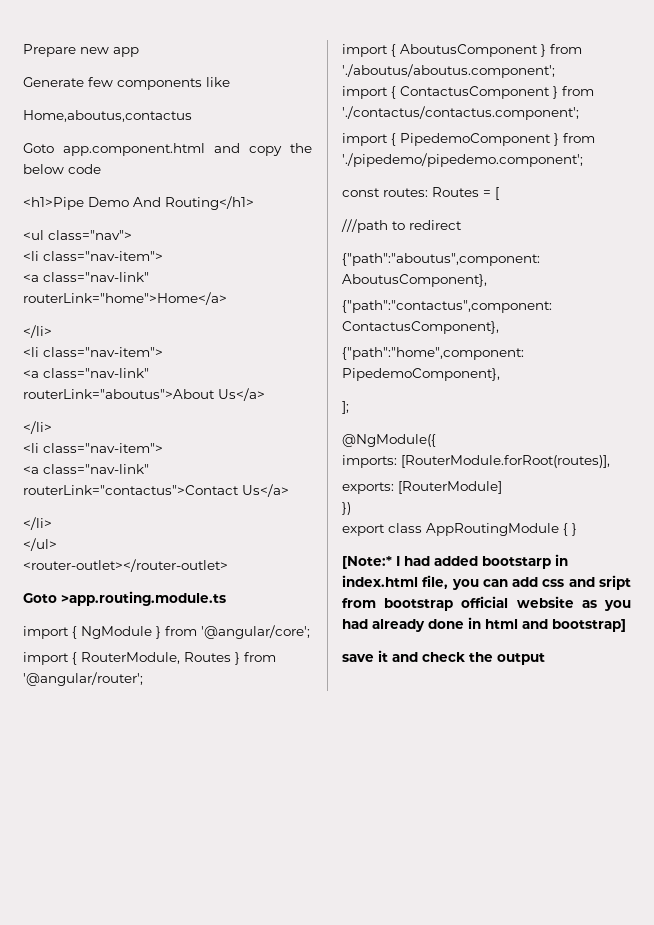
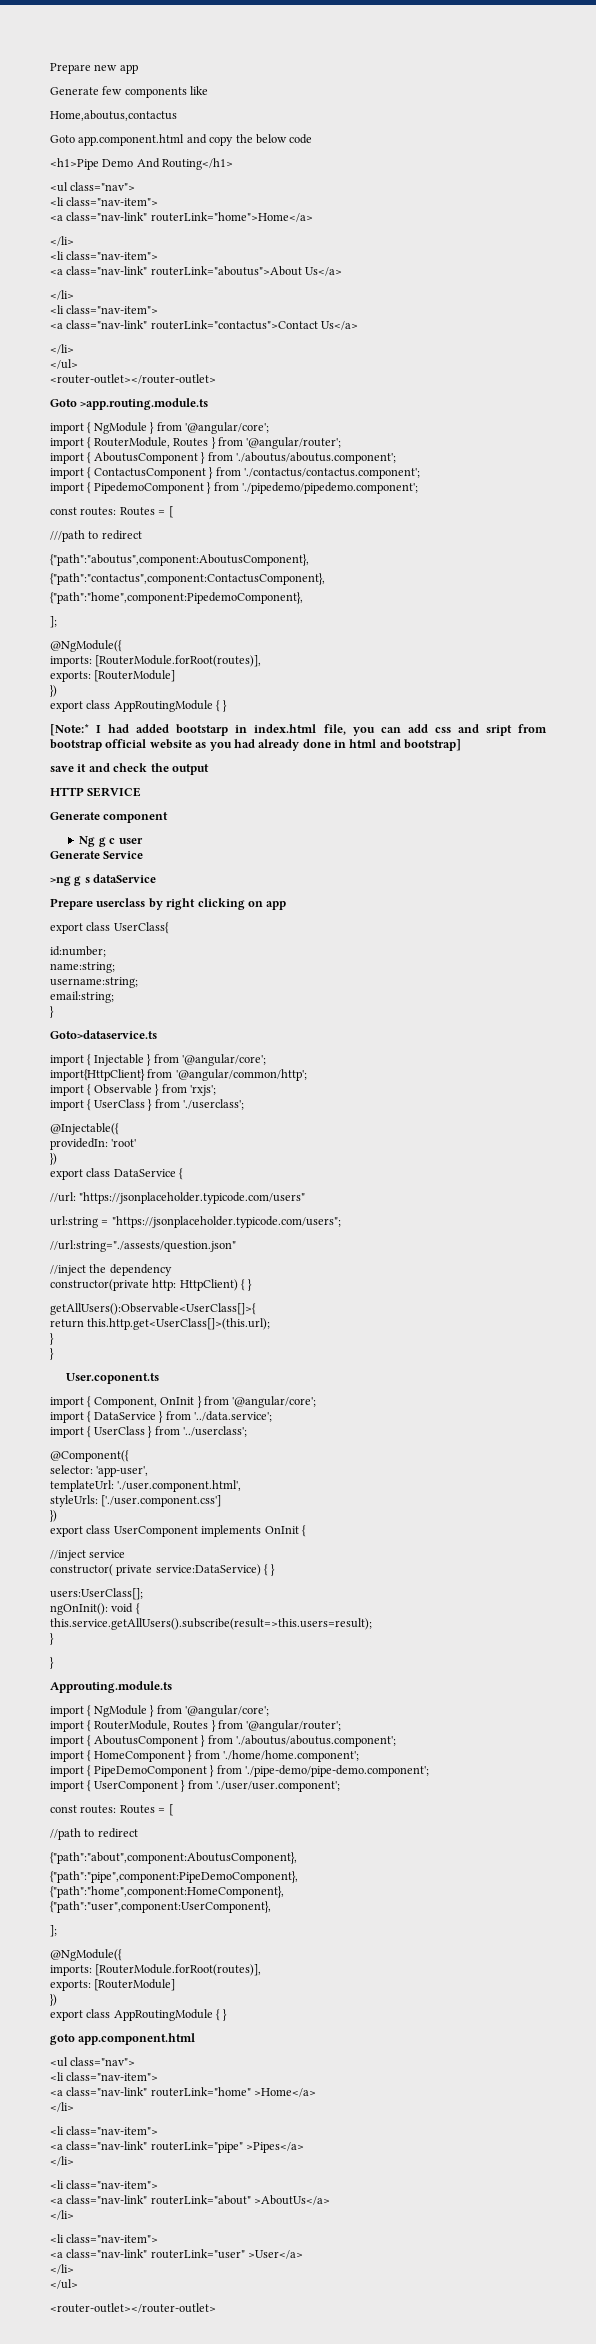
+ HTTP SERVICE
+ Generate component
+ Ng g c user
+ Generate Service
+ >ng g s dataService
+ Prepare userclass by right clicking on app
+ export class UserClass{
+ id:number;
+ name:string;
+ username:string;
+ email:string;
+ }
+ Goto>dataservice.ts
+ import { Injectable } from '@angular/core';
+ import{HttpClient} from '@angular/common/http';
+ import { Observable } from 'rxjs';
+ import { UserClass } from './userclass';
+ @Injectable({
+ providedIn: 'root'
+ })
+ export class DataService {
+ //url: "https://jsonplaceholder.typicode.com/users"
+ url:string = "https://jsonplaceholder.typicode.com/users";
+ //url:string="./assests/question.json"
+ //inject the dependency
+ constructor(private http: HttpClient) { }
+ getAllUsers():Observable<UserClass[]>{
+ return this.http.get<UserClass[]>(this.url);
+ }
+ }
+ User.coponent.ts
+ import { Component, OnInit } from '@angular/core';
+ import { DataService } from '../data.service';
+ import { UserClass } from '../userclass';
+ @Component({
+ selector: 'app-user',
+ templateUrl: './user.component.html',
+ styleUrls: ['./user.component.css']
+ })
+ export class UserComponent implements OnInit {
+ //inject service
+ constructor( private service:DataService) { }
+ users:UserClass[];
+ ngOnInit(): void {
+ this.service.getAllUsers().subscribe(result=>this.users=result);
+ }
+ }
+ Approuting.module.ts
+ import { NgModule } from '@angular/core';
+ import { RouterModule, Routes } from '@angular/router';
+ import { AboutusComponent } from './aboutus/aboutus.component';
+ import { HomeComponent } from './home/home.component';
+ import { PipeDemoComponent } from './pipe-demo/pipe-demo.component';
+ import { UserComponent } from './user/user.component';
+ const routes: Routes = [
+ //path to redirect
+ {"path":"about",component:AboutusComponent},
+ {"path":"pipe",component:PipeDemoComponent},
+ {"path":"home",component:HomeComponent},
+ {"path":"user",component:UserComponent},
+ ];
+ @NgModule({
+ imports: [RouterModule.forRoot(routes)],
+ exports: [RouterModule]
+ })
+ export class AppRoutingModule { }
+ goto app.component.html
+ <ul class="nav">
+ <li class="nav-item">
+ <a class="nav-link" routerLink="home" >Home</a>
+ </li>
+ <li class="nav-item">
+ <a class="nav-link" routerLink="pipe" >Pipes</a>
+ </li>
+ <li class="nav-item">
+ <a class="nav-link" routerLink="about" >AboutUs</a>
+ </li>
+ <li class="nav-item">
+ <a class="nav-link" routerLink="user" >User</a>
+ </li>
+ </ul>
+ <router-outlet></router-outlet>

